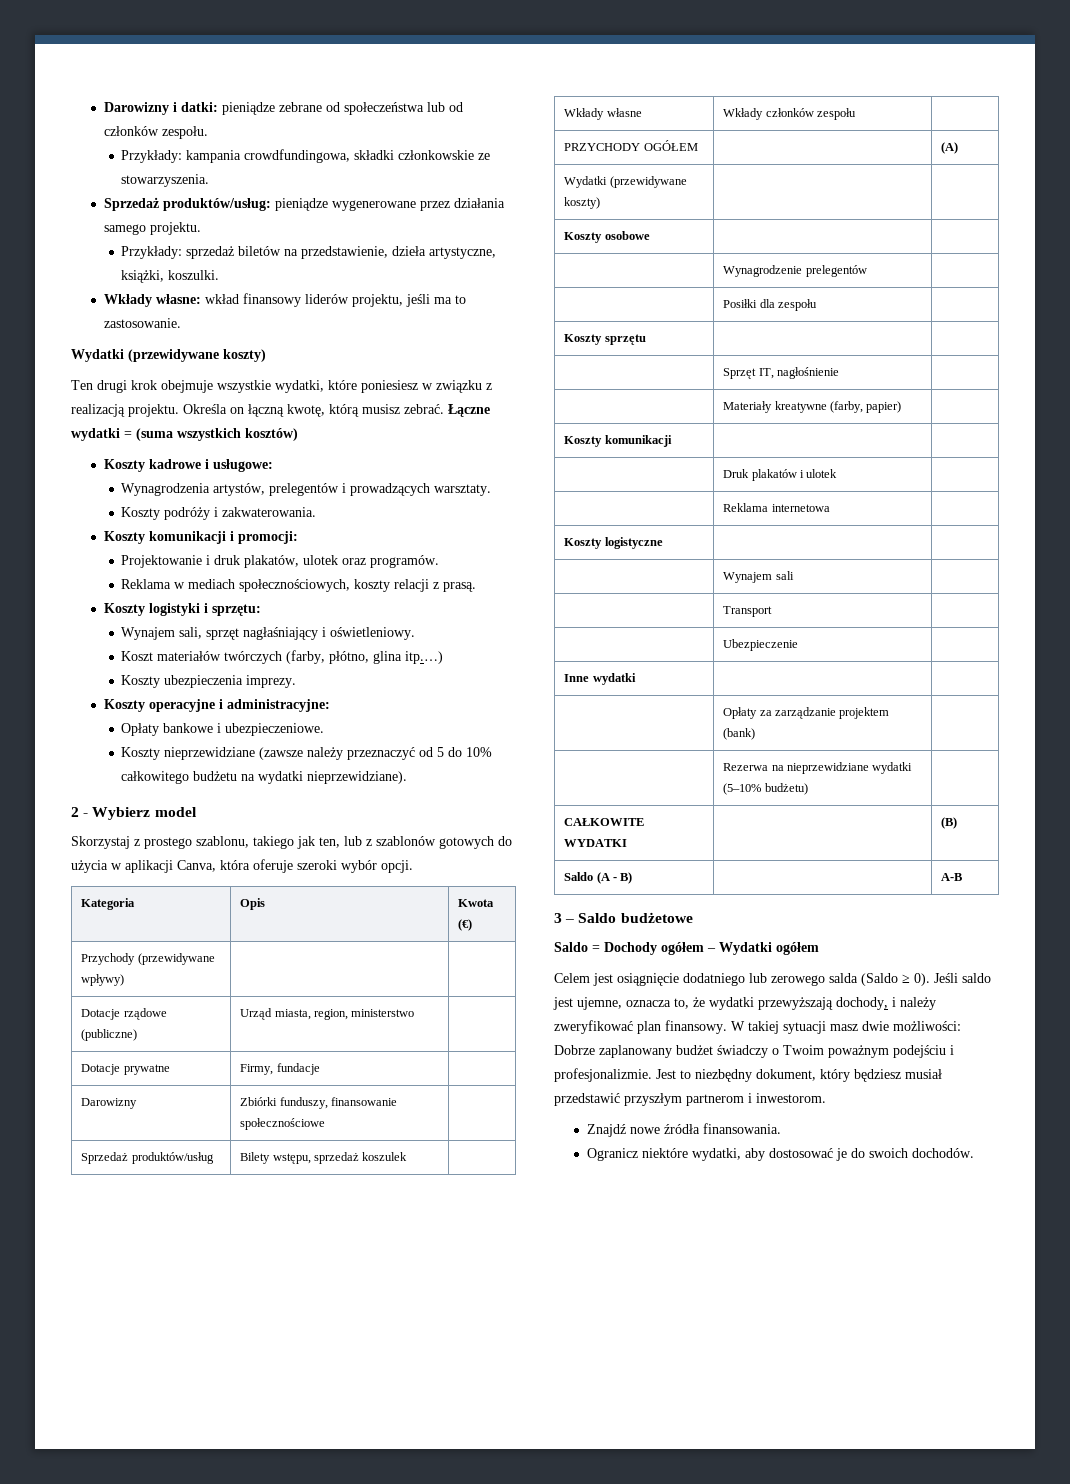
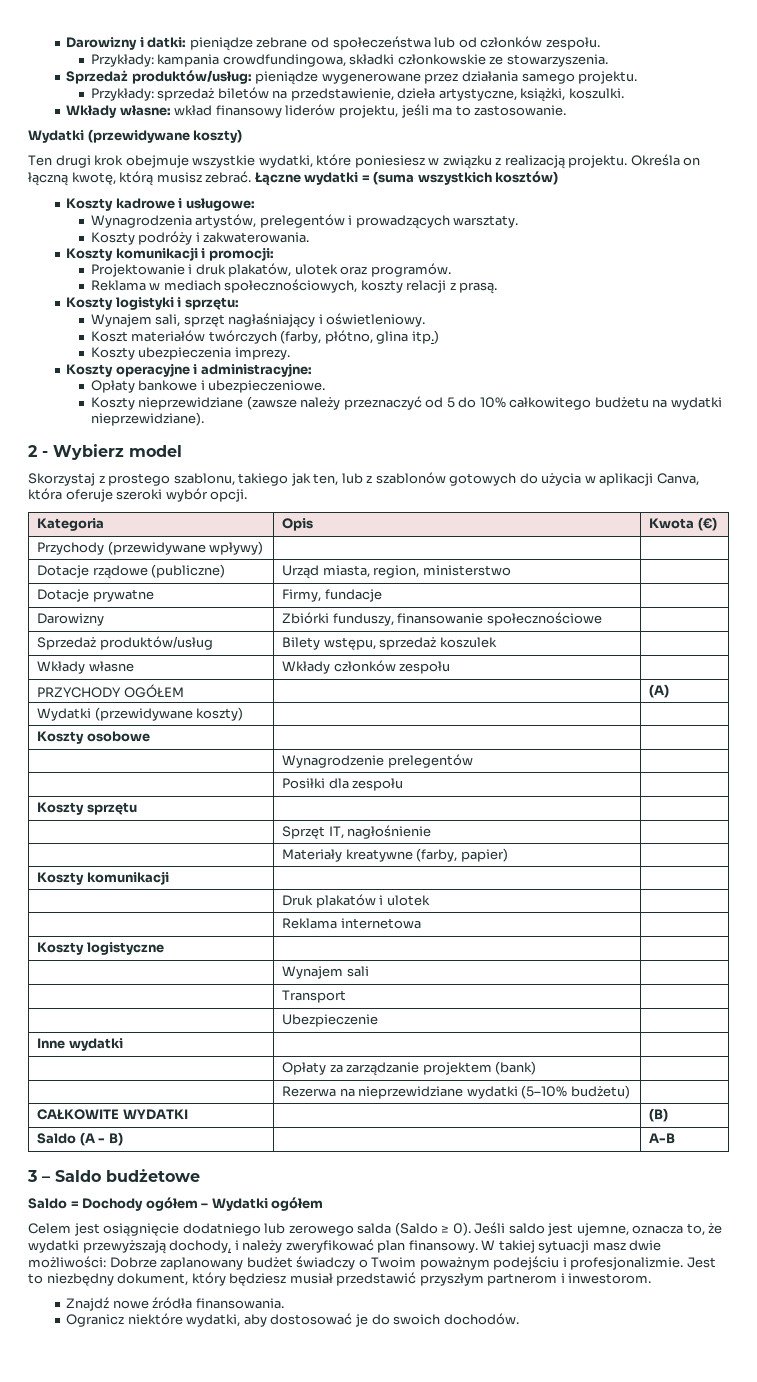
- Koszt materiałów twórczych (farby, płótno, glina itp.…)
+ Koszt materiałów twórczych (farby, płótno, glina itp.)

